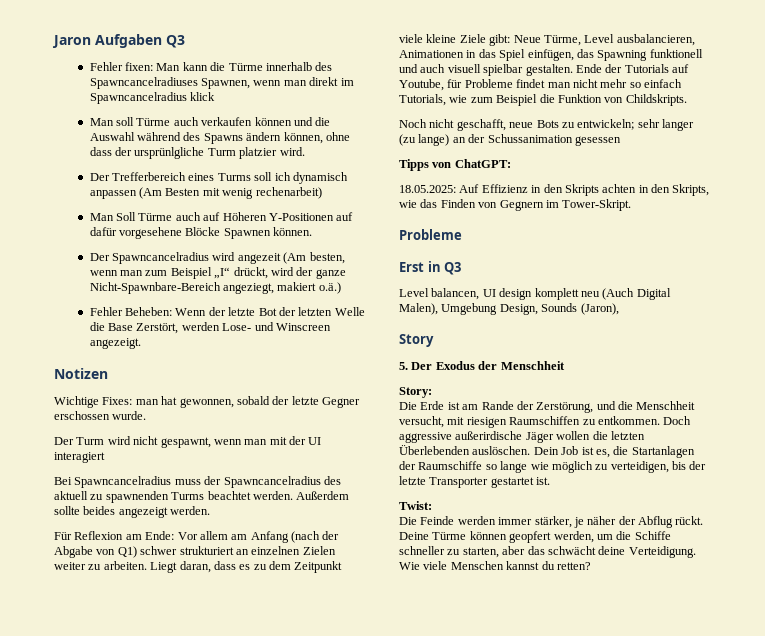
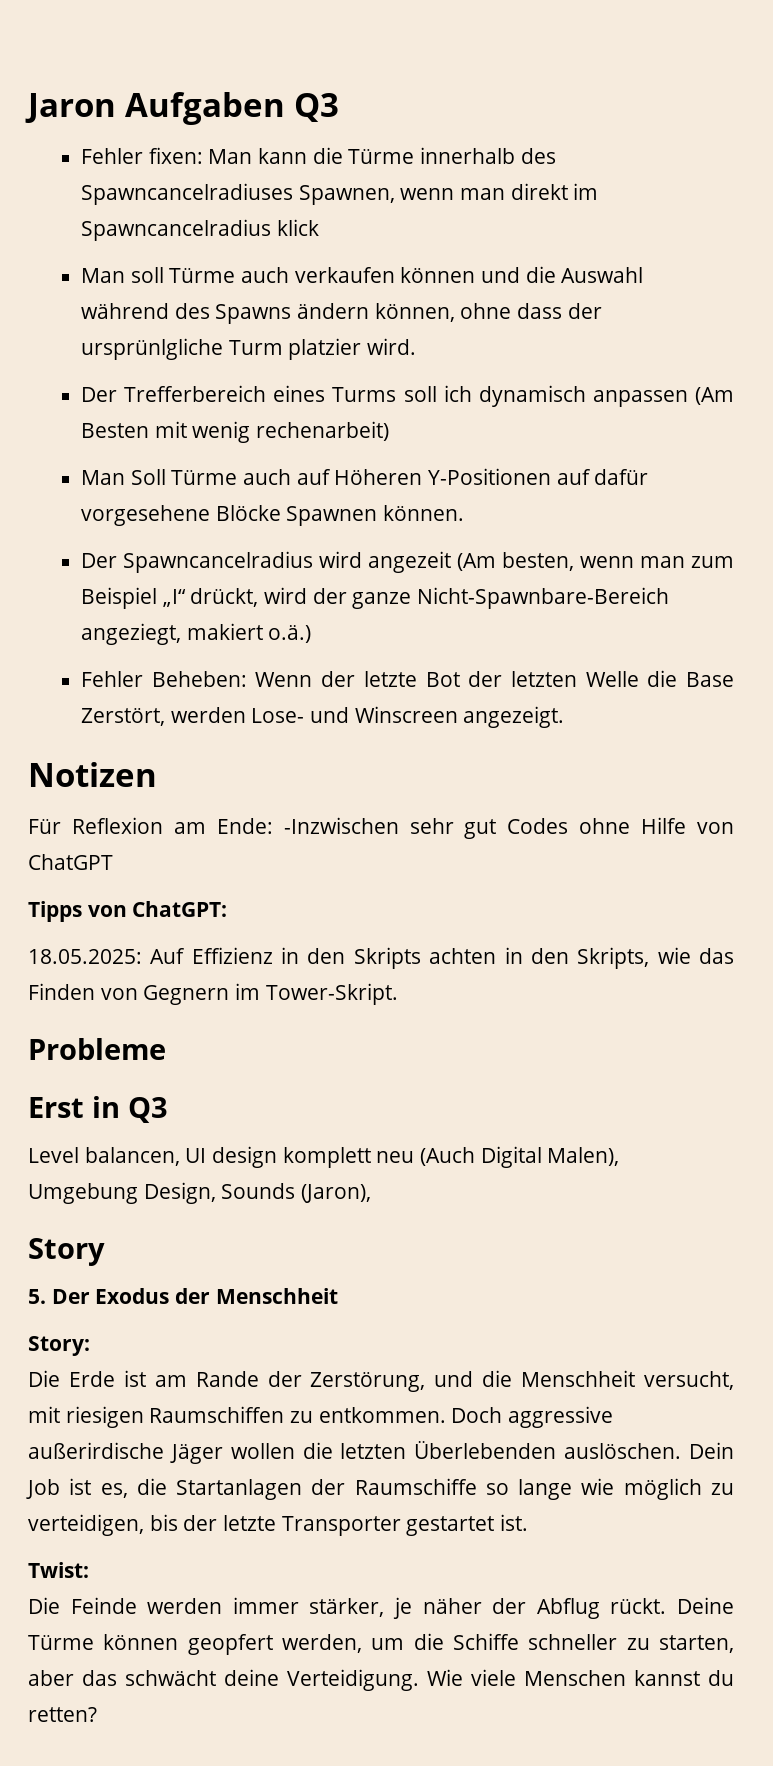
- Wichtige Fixes: man hat gewonnen, sobald der letzte Gegner erschossen wurde.
- Der Turm wird nicht gespawnt, wenn man mit der UI interagiert
- Bei Spawncancelradius muss der Spawncancelradius des aktuell zu spawnenden Turms beachtet werden. Außerdem sollte beides angezeigt werden.
- Für Reflexion am Ende: Vor allem am Anfang (nach der Abgabe von Q1) schwer strukturiert an einzelnen Zielen weiter zu arbeiten. Liegt daran, dass es zu dem Zeitpunkt viele kleine Ziele gibt: Neue Türme, Level ausbalancieren, Animationen in das Spiel einfügen, das Spawning funktionell und auch visuell spielbar gestalten. Ende der Tutorials auf Youtube, für Probleme findet man nicht mehr so einfach Tutorials, wie zum Beispiel die Funktion von Childskripts.
- Noch nicht geschafft, neue Bots zu entwickeln; sehr langer (zu lange) an der Schussanimation gesessen
+ Für Reflexion am Ende: -Inzwischen sehr gut Codes ohne Hilfe von ChatGPT

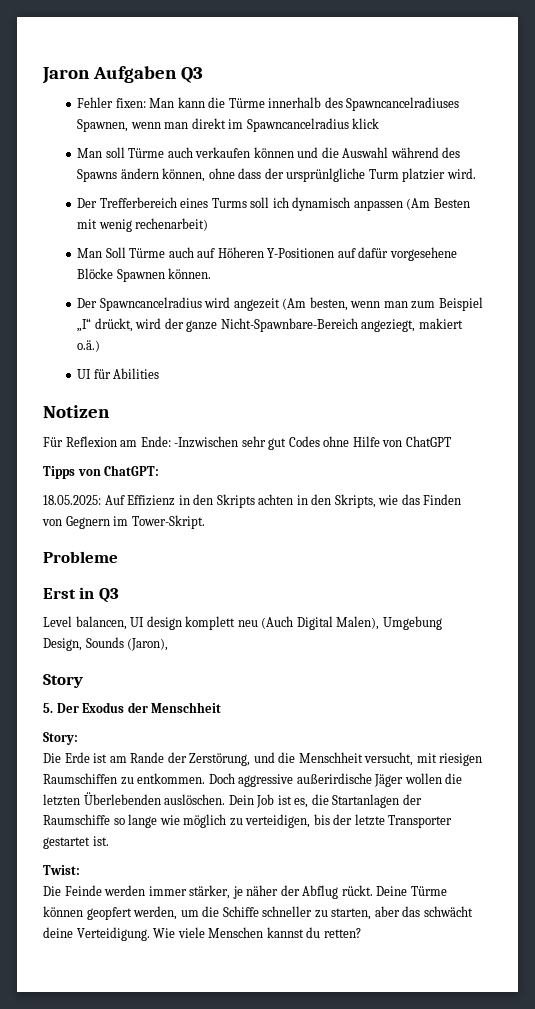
- Fehler Beheben: Wenn der letzte Bot der letzten Welle die Base Zerstört, werden Lose- und Winscreen angezeigt.
+ UI für Abilities

